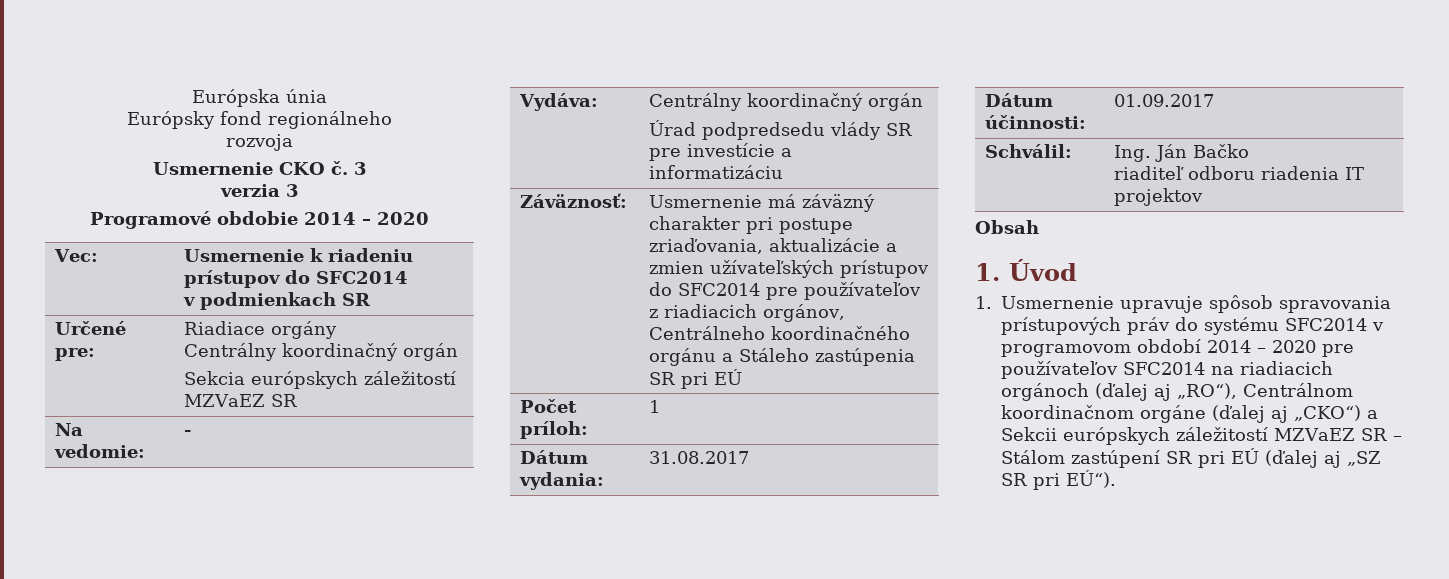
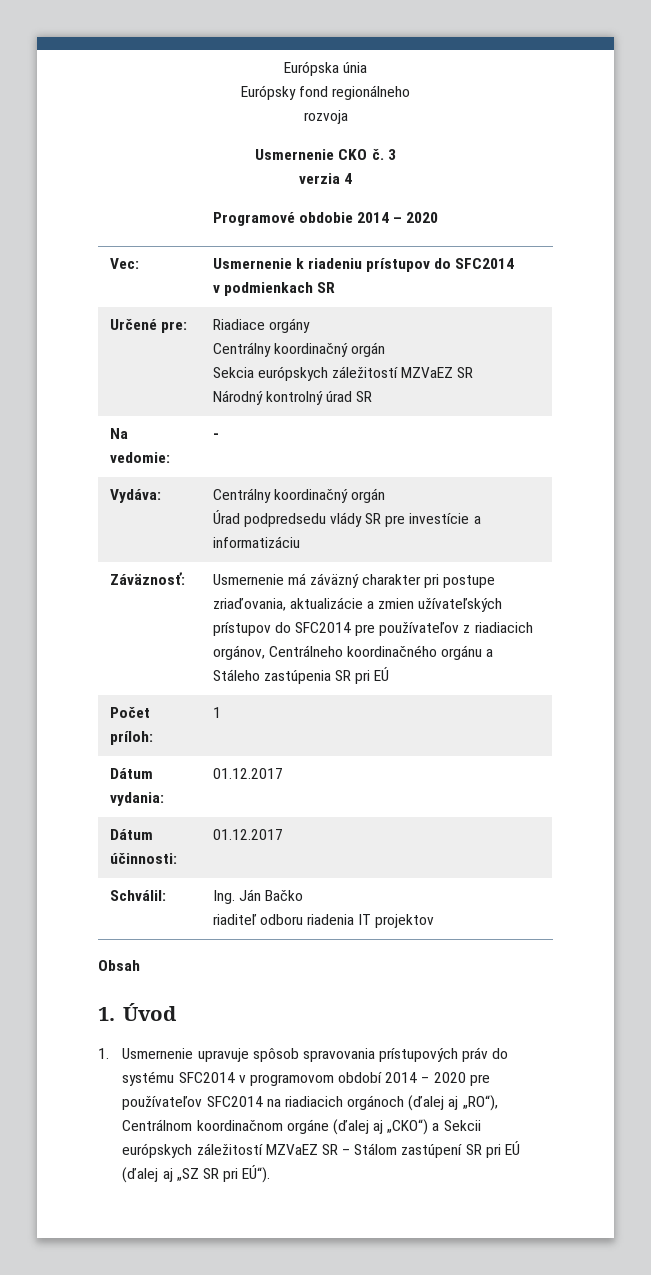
- verzia 3
+ verzia 4
  Určené pre: | Riadiace orgány
  Centrálny koordinačný orgán
  Sekcia európskych záležitostí MZVaEZ SR
+ Národný kontrolný úrad SR
- Dátum vydania: | 31.08.2017
+ Dátum vydania: | 01.12.2017
- Dátum účinnosti: | 01.09.2017
+ Dátum účinnosti: | 01.12.2017

